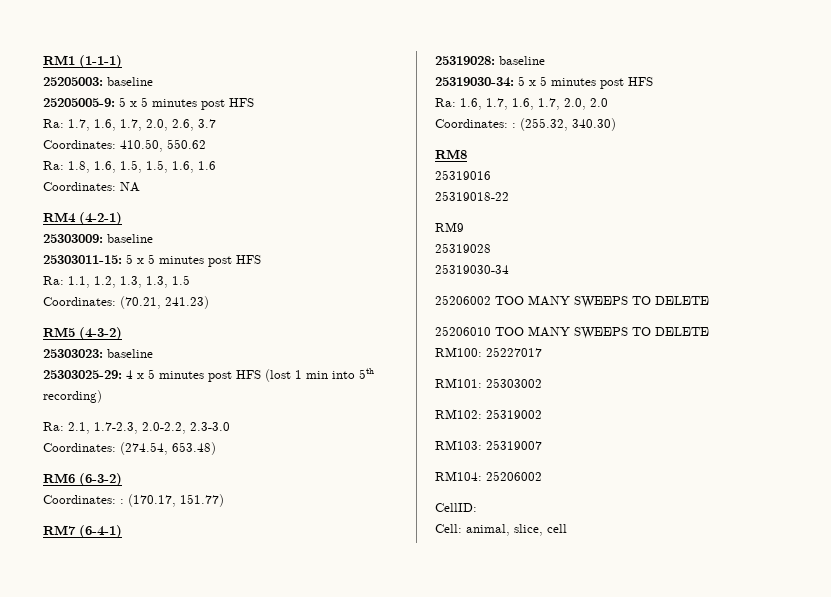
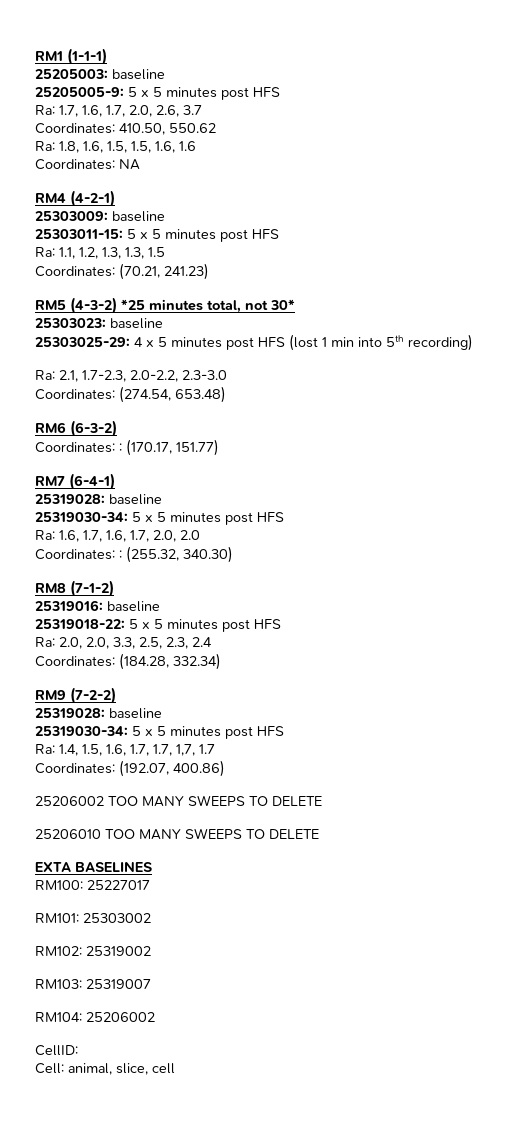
- RM5 (4-3-2)
+ RM5 (4-3-2) *25 minutes total, not 30*
- RM8
- 25319016
- 25319018-22
- RM9
- 25319028
- 25319030-34
+ RM8 (7-1-2)
+ 25319016: baseline
+ 25319018-22: 5 x 5 minutes post HFS
+ Ra: 2.0, 2.0, 3.3, 2.5, 2.3, 2.4
+ Coordinates: (184.28, 332.34)
+ RM9 (7-2-2)
+ 25319028: baseline
+ 25319030-34: 5 x 5 minutes post HFS
+ Ra: 1.4, 1.5, 1.6, 1.7, 1.7, 1,7, 1.7
+ Coordinates: (192.07, 400.86)
+ EXTA BASELINES

